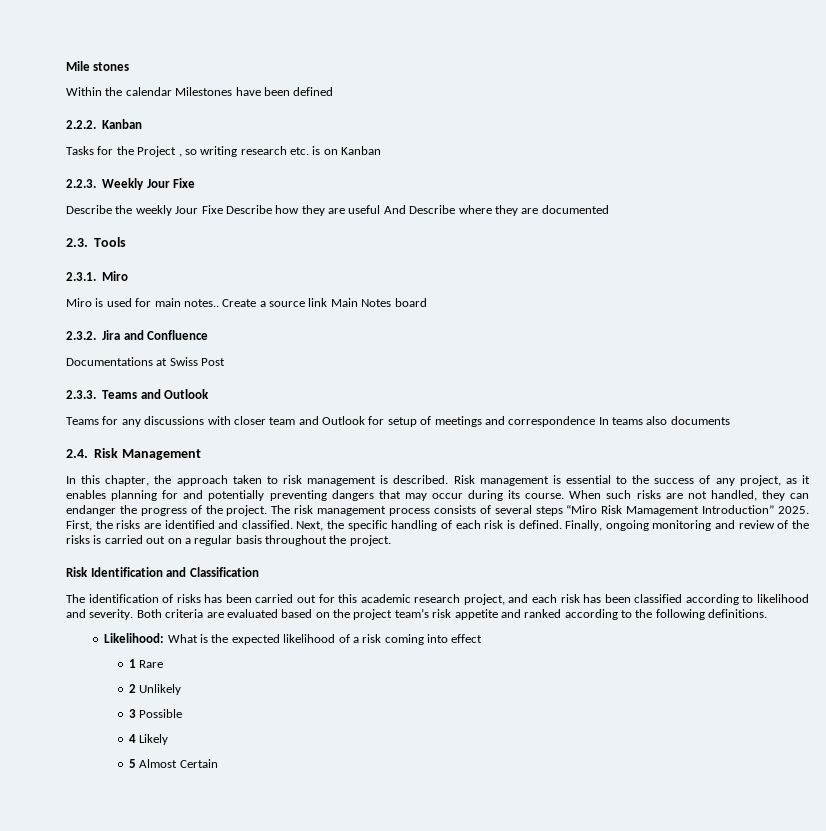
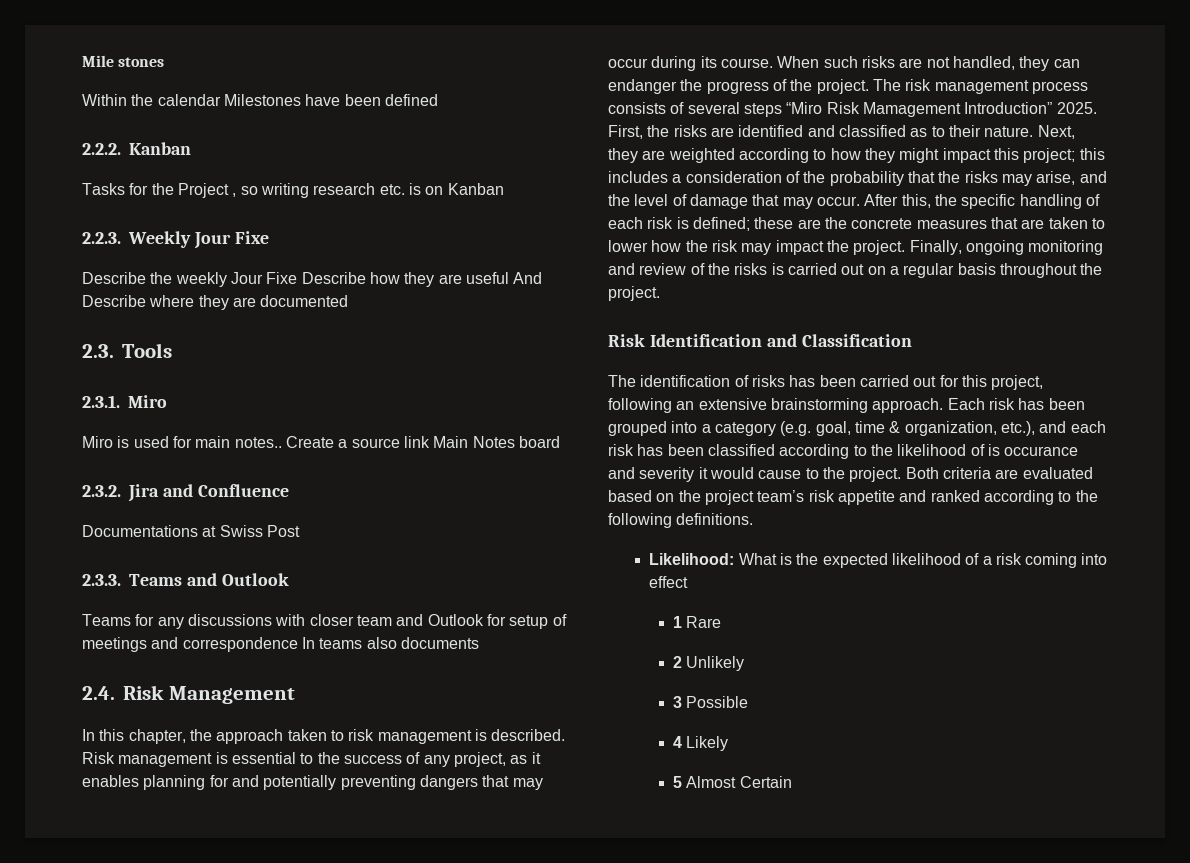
- First, the risks are identified and classified. Next, the specific handling of each risk is defined.
+ First, the risks are identified and classified as to their nature. Next, they are weighted according to how they might impact this project; this includes a consideration of the probability that the risks may arise, and the level of damage that may occur. After this, the specific handling of each risk is defined; these are the concrete measures that are taken to lower how the risk may impact the project.
- The identification of risks has been carried out for this academic research project, and each risk has been classified according to likelihood and severity.
+ The identification of risks has been carried out for this project, following an extensive brainstorming approach. Each risk has been grouped into a category (e.g. goal, time & organization, etc.), and each risk has been classified according to the likelihood of is occurance and severity it would cause to the project.

